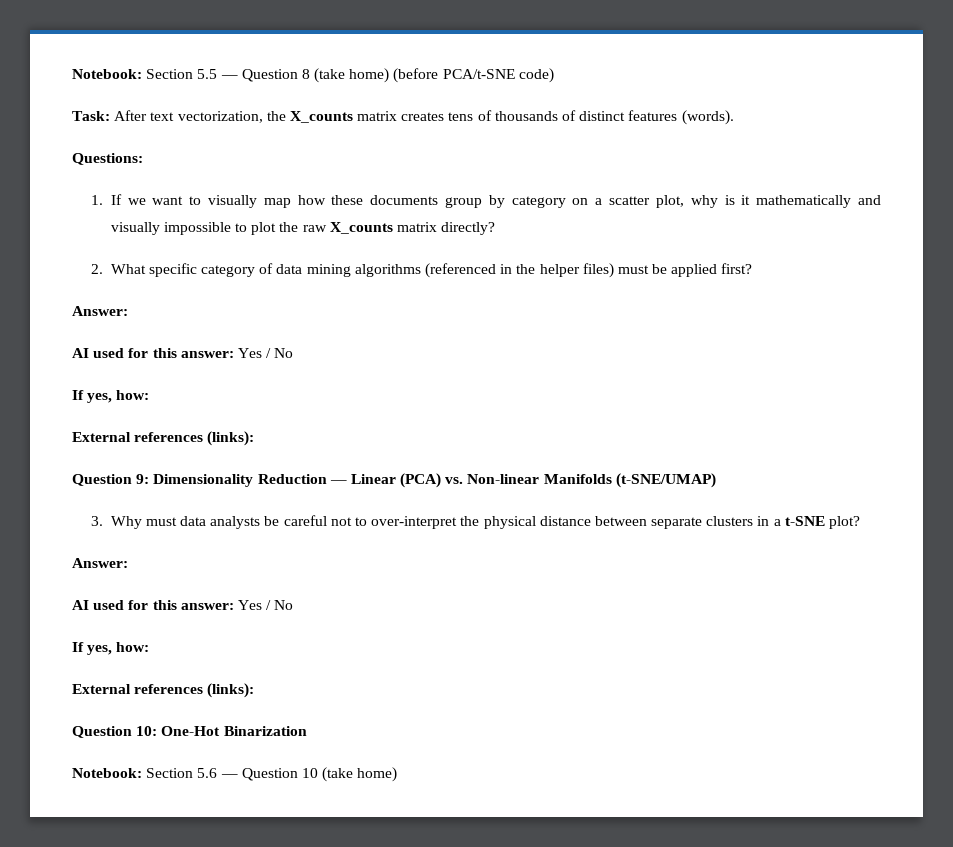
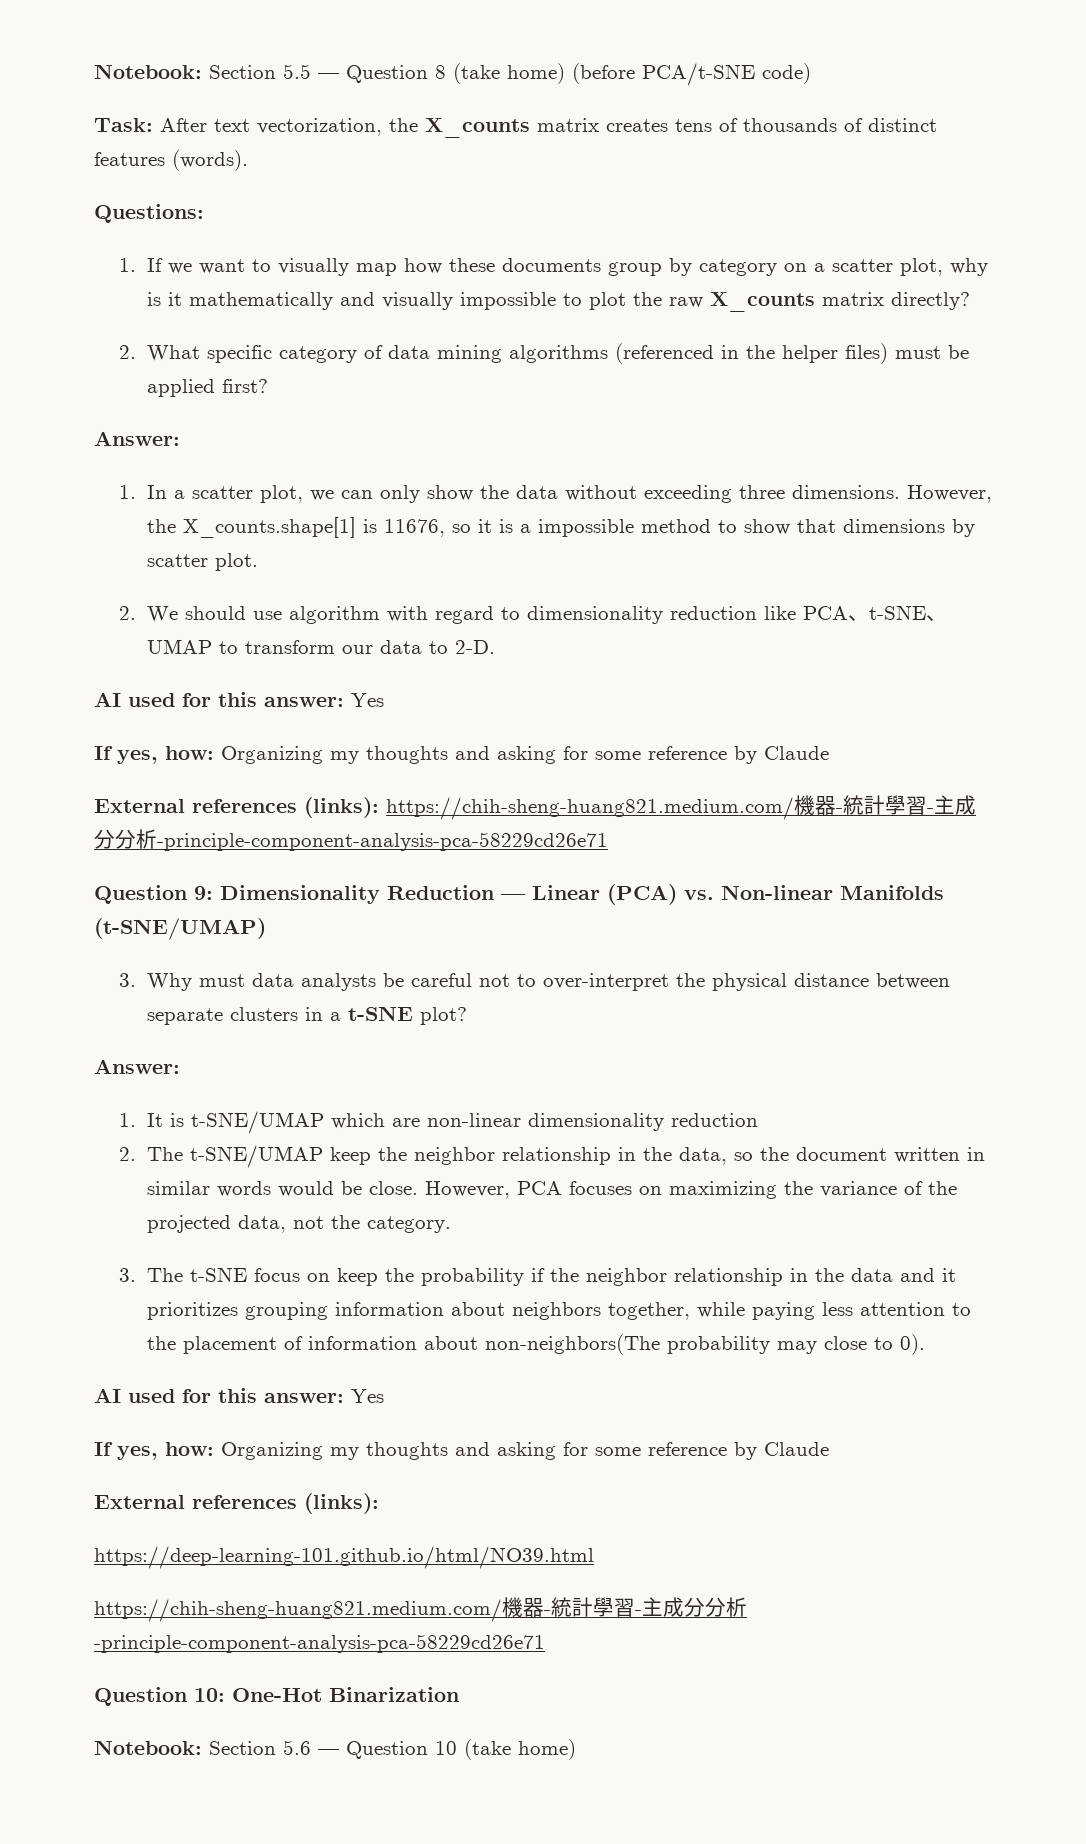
  2. What specific category of data mining algorithms (referenced in the helper files) must be applied first?
  Answer:
- AI used for this answer: Yes / No
- If yes, how:
- External references (links):
+ 1. In a scatter plot, we can only show the data without exceeding three dimensions. However, the X_counts.shape[1] is 11676, so it is a impossible method to show that dimensions by scatter plot.
+ 2. We should use algorithm with regard to dimensionality reduction like PCA、t-SNE、UMAP to transform our data to 2-D.
+ AI used for this answer: Yes
+ If yes, how: Organizing my thoughts and asking for some reference by Claude
+ External references (links): https://chih-sheng-huang821.medium.com/機器-統計學習-主成分分析-principle-component-analysis-pca-58229cd26e71
  3. Why must data analysts be careful not to over-interpret the physical distance between separate clusters in a t-SNE plot?
  Answer:
- AI used for this answer: Yes / No
- If yes, how:
+ 1. It is t-SNE/UMAP which are non-linear dimensionality reduction
+ 2. The t-SNE/UMAP keep the neighbor relationship in the data, so the document written in similar words would be close. However, PCA focuses on maximizing the variance of the projected data, not the category.
+ 3. The t-SNE focus on keep the probability if the neighbor relationship in the data and it prioritizes grouping information about neighbors together, while paying less attention to the placement of information about non-neighbors(The probability may close to 0).
+ AI used for this answer: Yes
+ If yes, how: Organizing my thoughts and asking for some reference by Claude
  External references (links):
+ https://deep-learning-101.github.io/html/NO39.html
+ https://chih-sheng-huang821.medium.com/機器-統計學習-主成分分析-principle-component-analysis-pca-58229cd26e71

